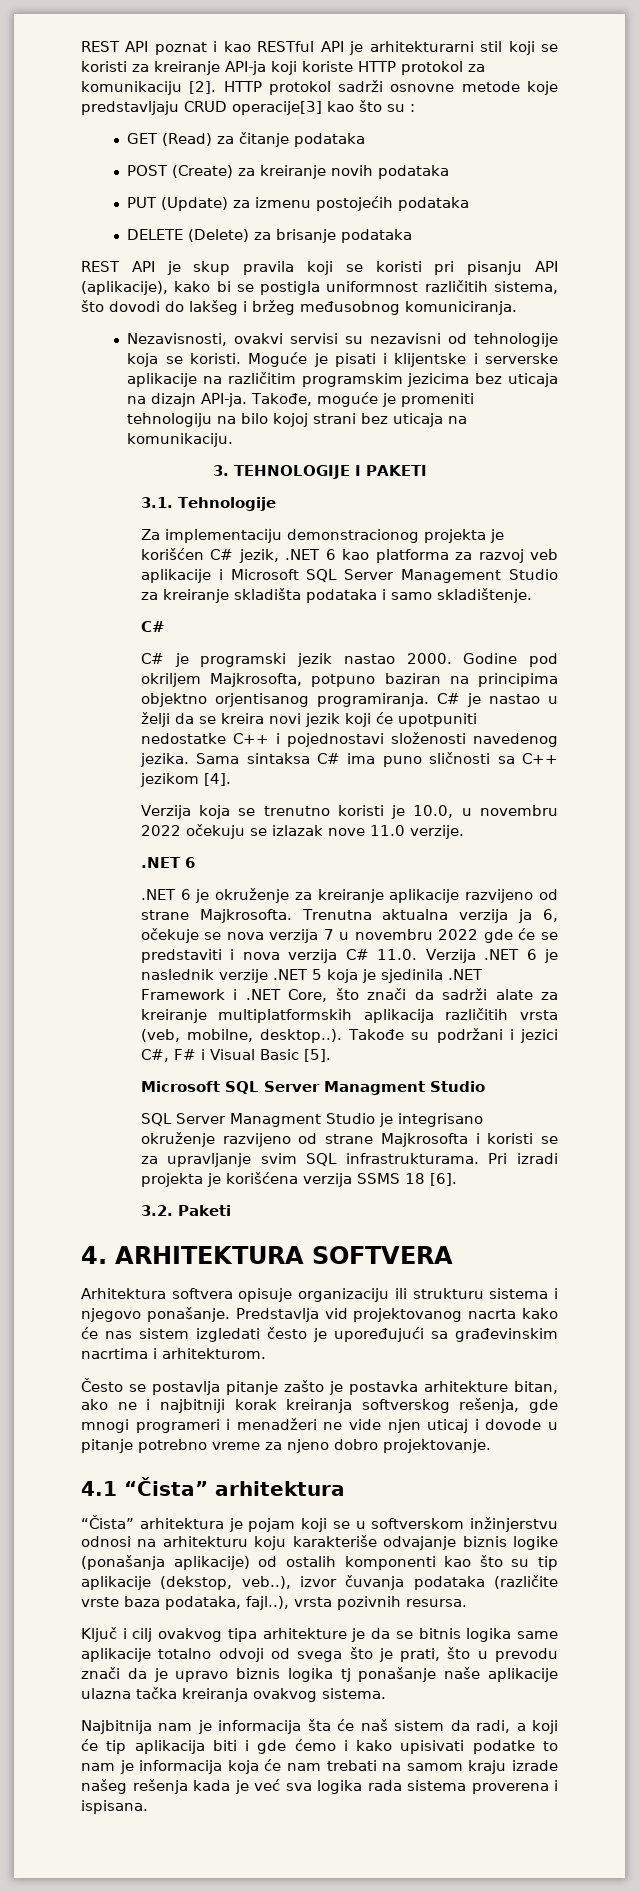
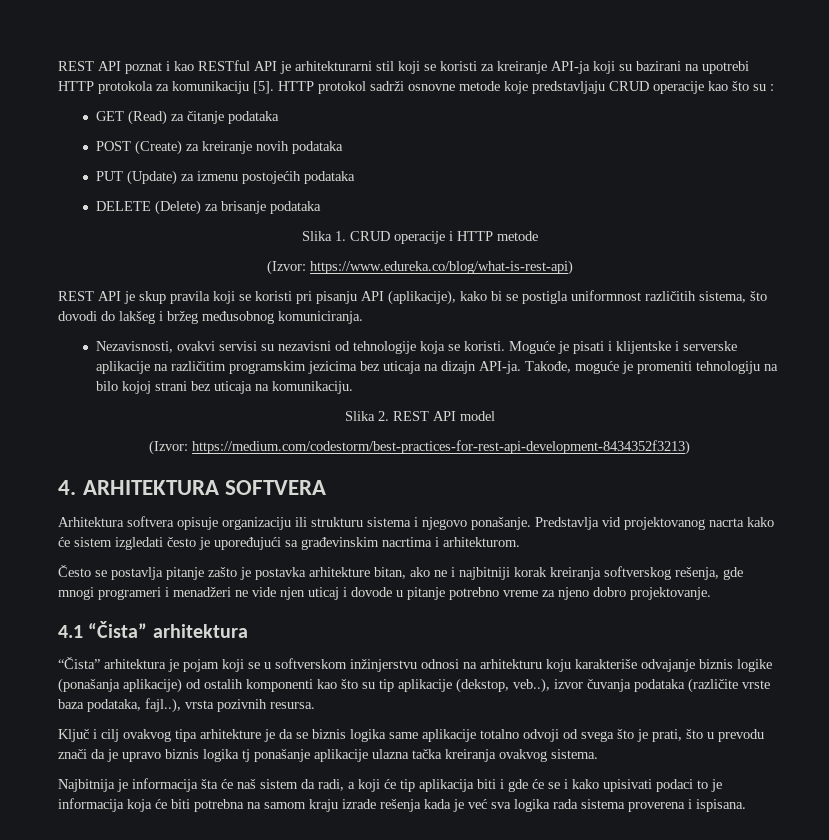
- REST API poznat i kao RESTful API je arhitekturarni stil koji se koristi za kreiranje API-ja koji koriste HTTP protokol za komunikaciju [2].
+ REST API poznat i kao RESTful API je arhitekturarni stil koji se koristi za kreiranje API-ja koji su bazirani na upotrebi HTTP protokola za komunikaciju [5].
- HTTP protokol sadrži osnovne metode koje predstavljaju CRUD operacije[3] kao što su :
+ HTTP protokol sadrži osnovne metode koje predstavljaju CRUD operacije kao što su :
+ Slika 1. CRUD operacije i HTTP metode
+ (Izvor: https://www.edureka.co/blog/what-is-rest-api)
- 3. TEHNOLOGIJE I PAKETI
- 3.1. Tehnologije
- Za implementaciju demonstracionog projekta je korišćen C# jezik, .NET 6 kao platforma za razvoj veb aplikacije i Microsoft SQL Server Management Studio za kreiranje skladišta podataka i samo skladištenje.
- C#
- C# je programski jezik nastao 2000. Godine pod okriljem Majkrosofta, potpuno baziran na principima objektno orjentisanog programiranja. C# je nastao u želji da se kreira novi jezik koji će upotpuniti nedostatke C++ i pojednostavi složenosti navedenog jezika. Sama sintaksa C# ima puno sličnosti sa C++ jezikom [4].
- Verzija koja se trenutno koristi je 10.0, u novembru 2022 očekuju se izlazak nove 11.0 verzije.
- .NET 6
- .NET 6 je okruženje za kreiranje aplikacije razvijeno od strane Majkrosofta. Trenutna aktualna verzija ja 6, očekuje se nova verzija 7 u novembru 2022 gde će se predstaviti i nova verzija C# 11.0. Verzija .NET 6 je naslednik verzije .NET 5 koja je sjedinila .NET Framework i .NET Core, što znači da sadrži alate za kreiranje multiplatformskih aplikacija različitih vrsta (veb, mobilne, desktop..). Takođe su podržani i jezici C#, F# i Visual Basic [5].
- Microsoft SQL Server Managment Studio
- SQL Server Managment Studio je integrisano okruženje razvijeno od strane Majkrosofta i koristi se za upravljanje svim SQL infrastrukturama. Pri izradi projekta je korišćena verzija SSMS 18 [6].
- 3.2. Paketi
+ Slika 2. REST API model
+ (Izvor: https://medium.com/codestorm/best-practices-for-rest-api-development-8434352f3213)
- Predstavlja vid projektovanog nacrta kako će nas sistem izgledati često je upoređujući sa građevinskim nacrtima i arhitekturom.
+ Predstavlja vid projektovanog nacrta kako će sistem izgledati često je upoređujući sa građevinskim nacrtima i arhitekturom.
- Ključ i cilj ovakvog tipa arhitekture je da se bitnis logika same aplikacije totalno odvoji od svega što je prati, što u prevodu znači da je upravo biznis logika tj ponašanje naše aplikacije ulazna tačka kreiranja ovakvog sistema.
+ Ključ i cilj ovakvog tipa arhitekture je da se biznis logika same aplikacije totalno odvoji od svega što je prati, što u prevodu znači da je upravo biznis logika tj ponašanje aplikacije ulazna tačka kreiranja ovakvog sistema.
- Najbitnija nam je informacija šta će naš sistem da radi, a koji će tip aplikacija biti i gde ćemo i kako upisivati podatke to nam je informacija koja će nam trebati na samom kraju izrade našeg rešenja kada je već sva logika rada sistema proverena i ispisana.
+ Najbitnija je informacija šta će naš sistem da radi, a koji će tip aplikacija biti i gde će se i kako upisivati podaci to je informacija koja će biti potrebna na samom kraju izrade rešenja kada je već sva logika rada sistema proverena i ispisana.

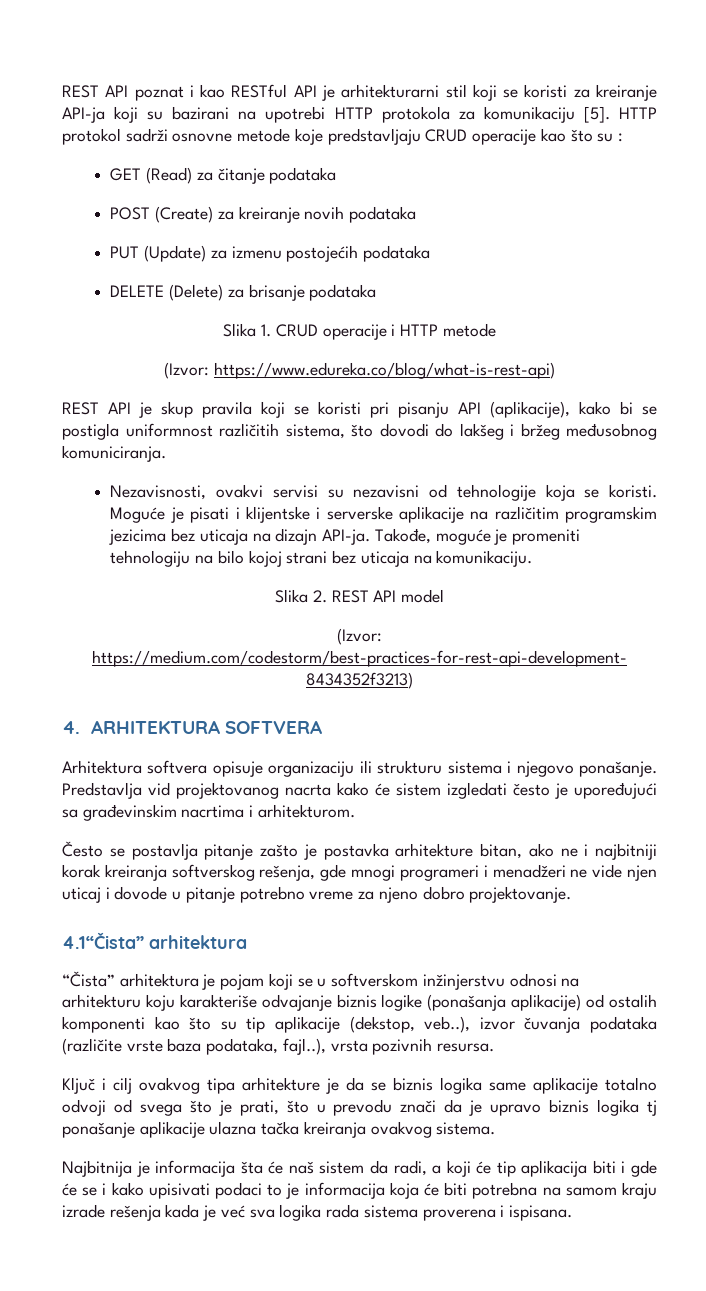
- 4.1 “Čista” arhitektura
+ 4.1“Čista” arhitektura

